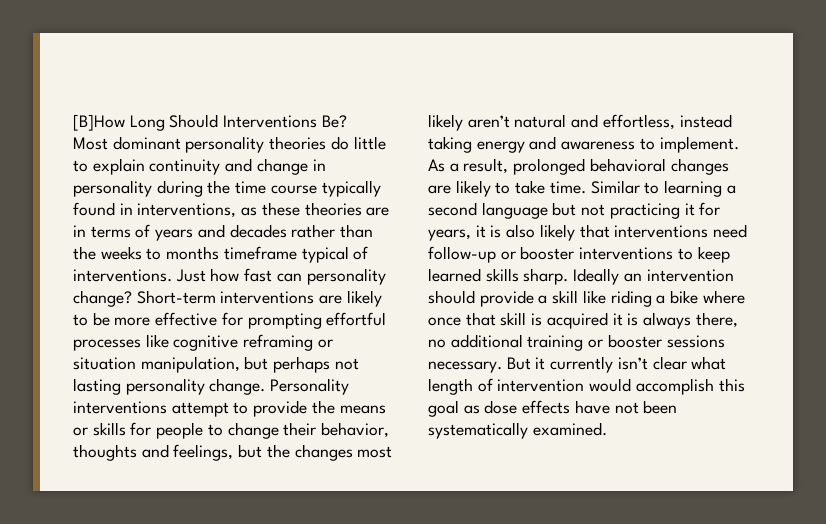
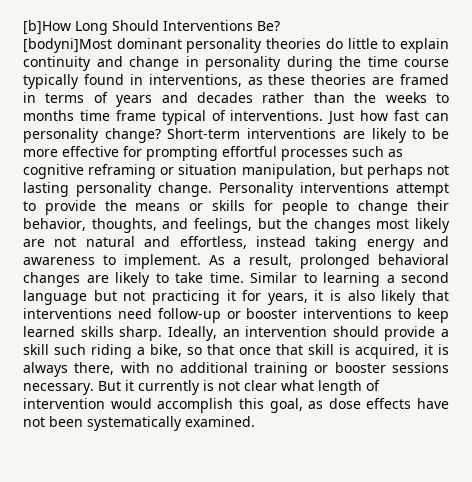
- [B]How Long Should Interventions Be?
+ [b]How Long Should Interventions Be?
- Most dominant personality theories do little to explain continuity and change in personality during the time course typically found in interventions, as these theories are in terms of years and decades rather than the weeks to months timeframe typical of interventions.
+ [bodyni]Most dominant personality theories do little to explain continuity and change in personality during the time course typically found in interventions, as these theories are framed in terms of years and decades rather than the weeks to months time frame typical of interventions.
- Short-term interventions are likely to be more effective for prompting effortful processes like cognitive reframing or situation manipulation, but perhaps not lasting personality change.
+ Short-term interventions are likely to be more effective for prompting effortful processes such as cognitive reframing or situation manipulation, but perhaps not lasting personality change.
- Personality interventions attempt to provide the means or skills for people to change their behavior, thoughts and feelings, but the changes most likely aren’t natural and effortless, instead taking energy and awareness to implement.
+ Personality interventions attempt to provide the means or skills for people to change their behavior, thoughts, and feelings, but the changes most likely are not natural and effortless, instead taking energy and awareness to implement.
- Ideally an intervention should provide a skill like riding a bike where once that skill is acquired it is always there, no additional training or booster sessions necessary.
+ Ideally, an intervention should provide a skill such riding a bike, so that once that skill is acquired, it is always there, with no additional training or booster sessions necessary.
- But it currently isn’t clear what length of intervention would accomplish this goal as dose effects have not been systematically examined.
+ But it currently is not clear what length of intervention would accomplish this goal, as dose effects have not been systematically examined.

